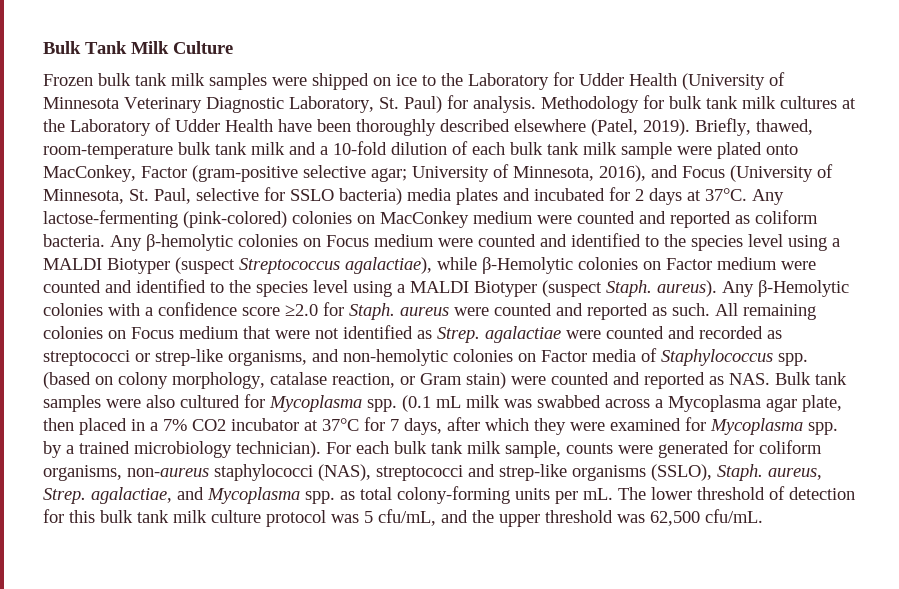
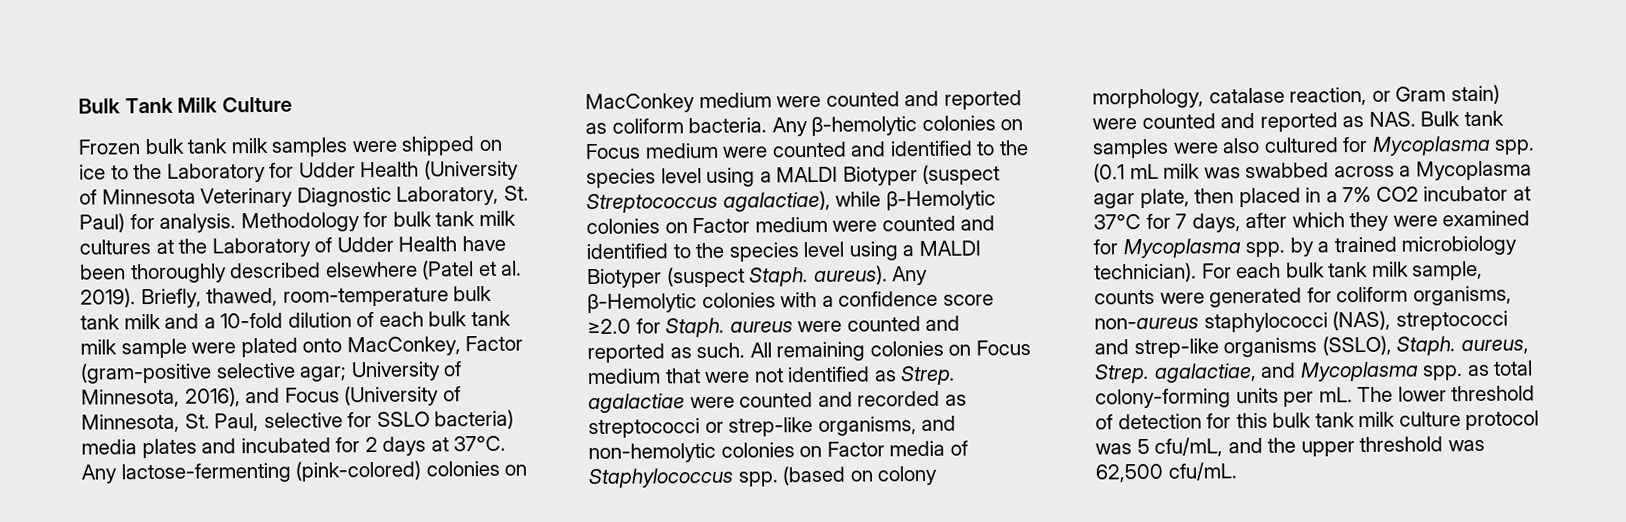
- Methodology for bulk tank milk cultures at the Laboratory of Udder Health have been thoroughly described elsewhere (Patel, 2019).
+ Methodology for bulk tank milk cultures at the Laboratory of Udder Health have been thoroughly described elsewhere (Patel et al. 2019).

